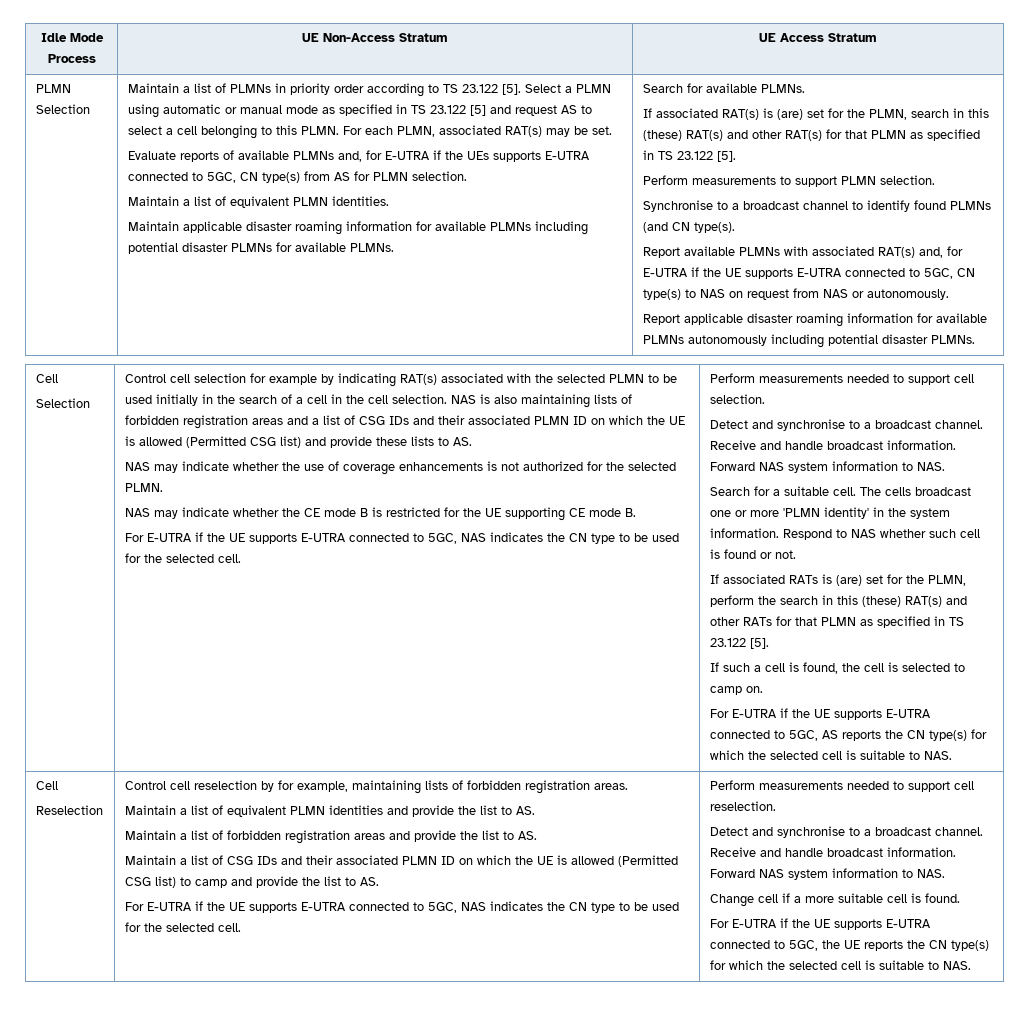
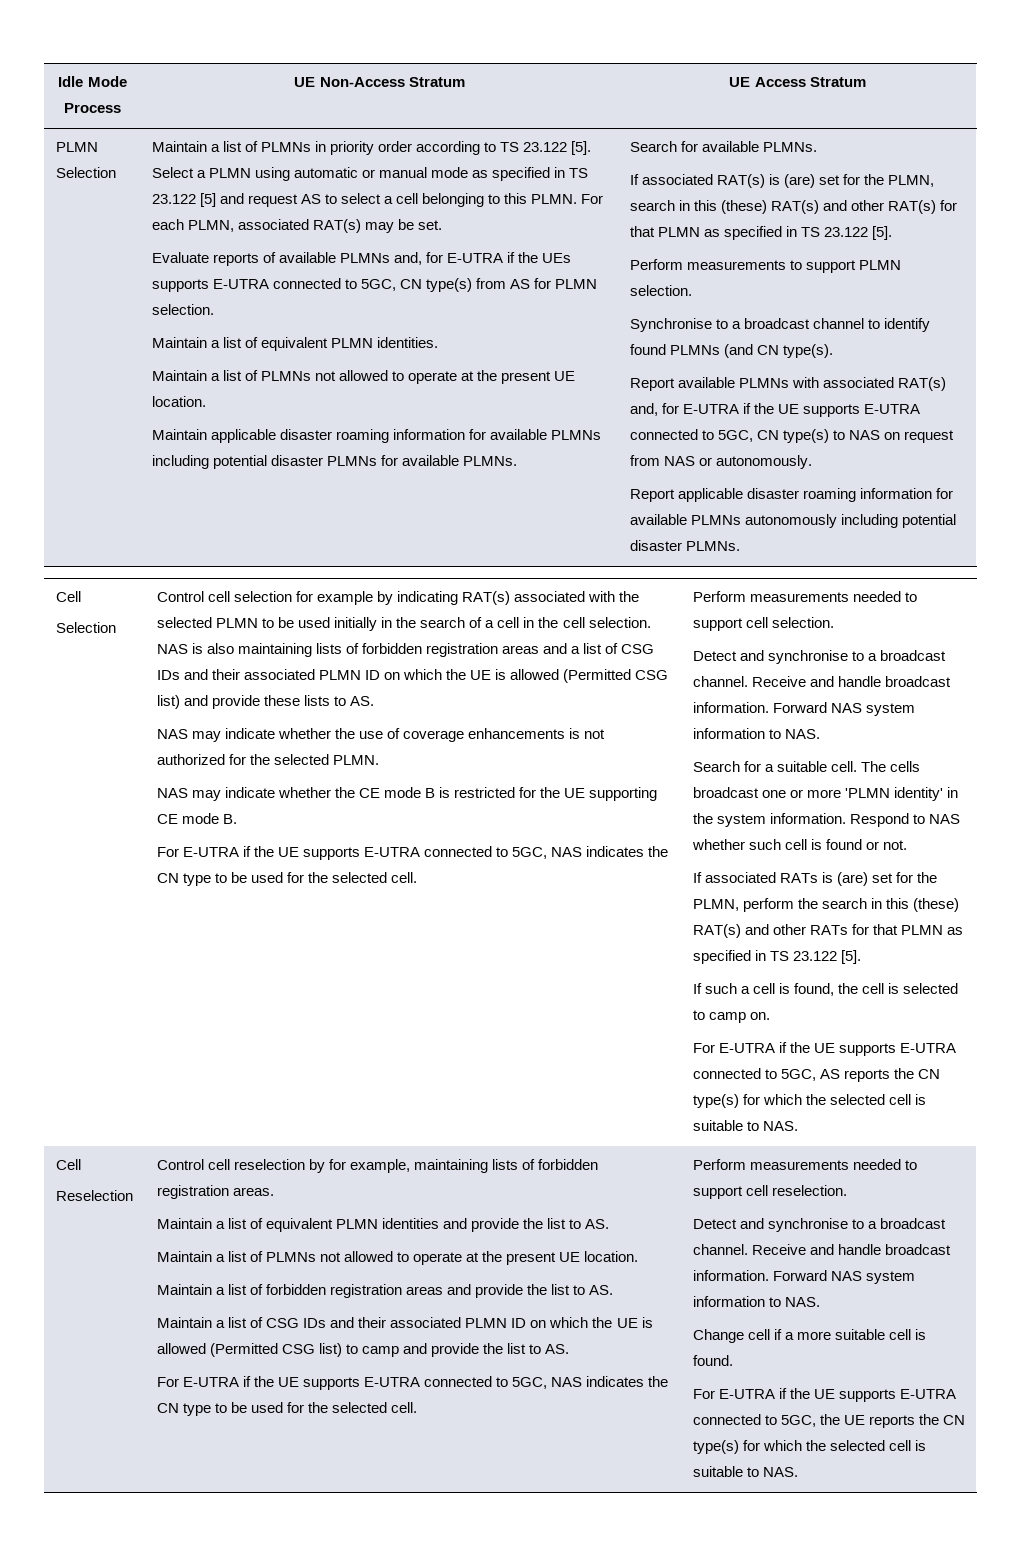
  Maintain a list of equivalent PLMN identities.
+ Maintain a list of PLMNs not allowed to operate at the present UE location.
  Maintain a list of equivalent PLMN identities and provide the list to AS.
+ Maintain a list of PLMNs not allowed to operate at the present UE location.

